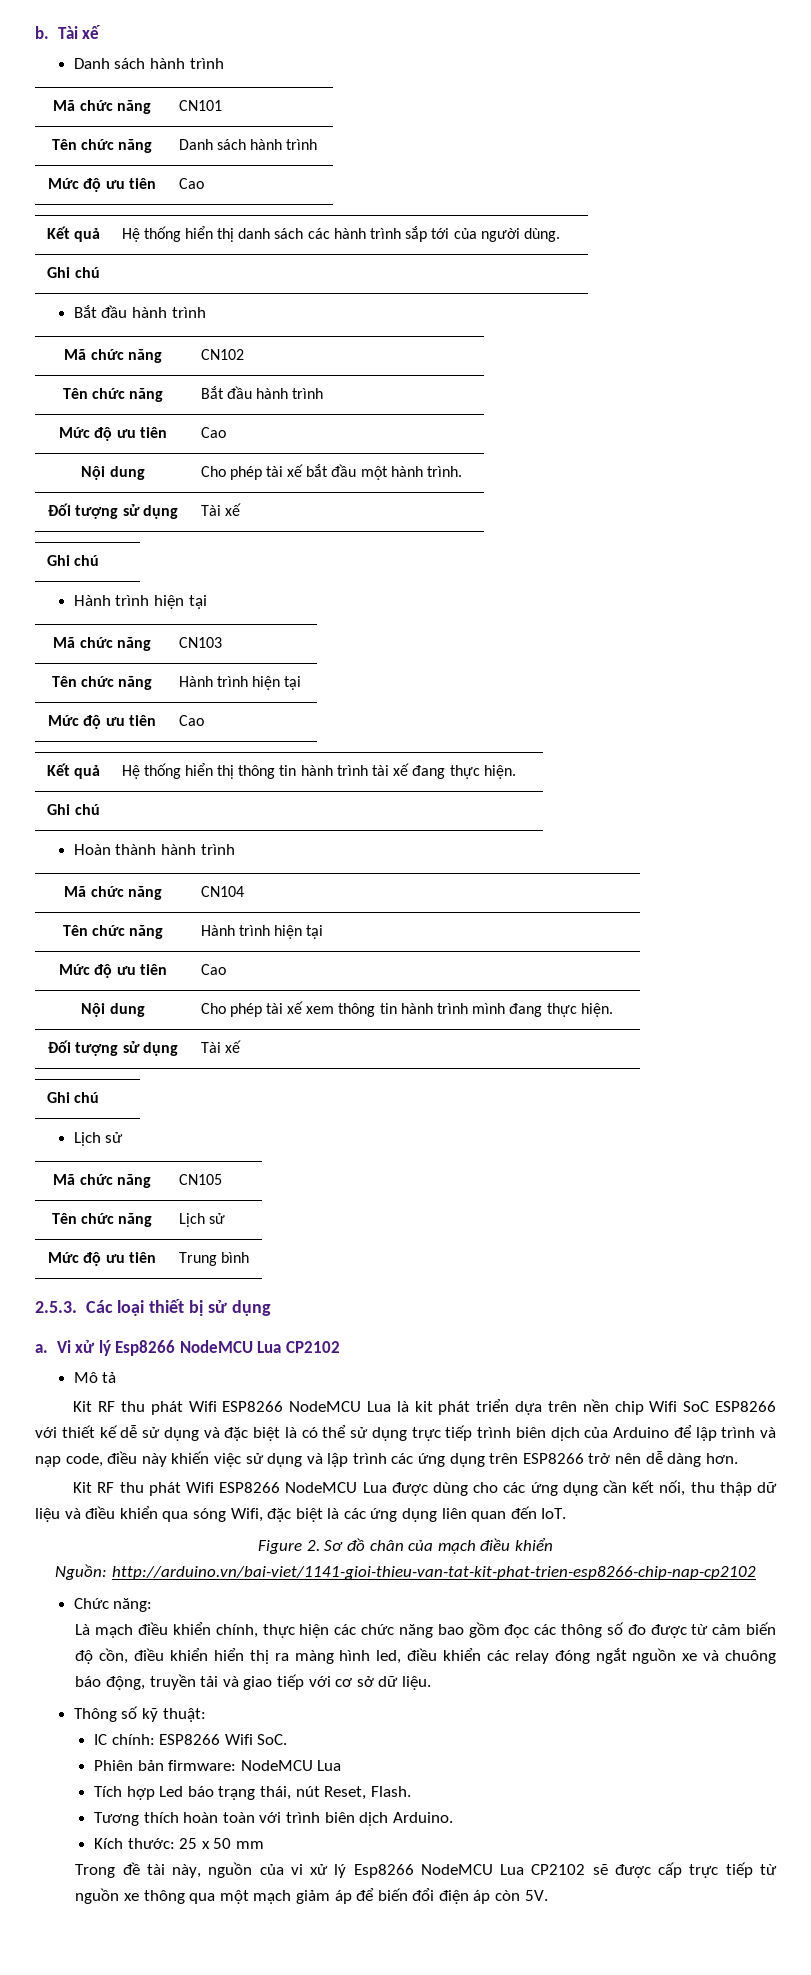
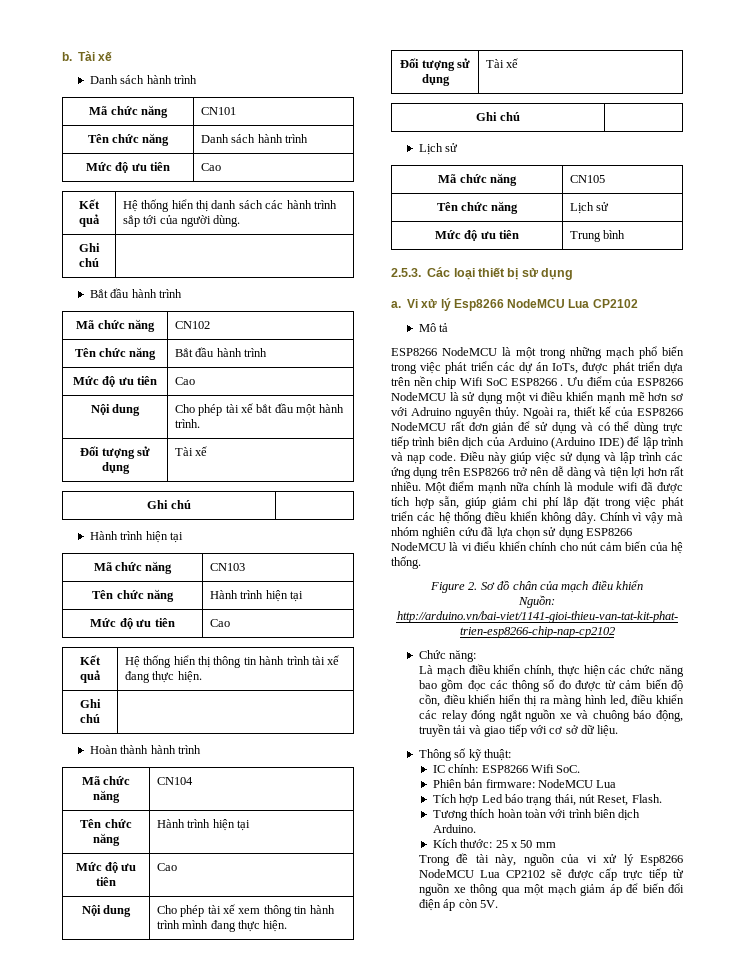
- Kit RF thu phát Wifi ESP8266 NodeMCU Lua là kit phát triển dựa trên nền chip Wifi SoC ESP8266 với thiết kế dễ sử dụng và đặc biệt là có thể sử dụng trực tiếp trình biên dịch của Arduino để lập trình và nạp code, điều này khiến việc sử dụng và lập trình các ứng dụng trên ESP8266 trở nên dễ dàng hơn.
- Kit RF thu phát Wifi ESP8266 NodeMCU Lua được dùng cho các ứng dụng cần kết nối, thu thập dữ liệu và điều khiển qua sóng Wifi, đặc biệt là các ứng dụng liên quan đến IoT.
+ ESP8266 NodeMCU là một trong những mạch phổ biến trong việc phát triển các dự án IoTs, được phát triển dựa trên nền chip Wifi SoC ESP8266 . Ưu điểm của ESP8266 NodeMCU là sử dụng một vi điều khiển mạnh mẽ hơn sơ với Adruino nguyên thủy. Ngoài ra, thiết kế của ESP8266 NodeMCU rất đơn giản để sử dụng và có thể dùng trực tiếp trình biên dịch của Arduino (Arduino IDE) để lập trình và nạp code. Điều này giúp việc sử dụng và lập trình các ứng dụng trên ESP8266 trở nên dễ dàng và tiện lợi hơn rất nhiều. Một điểm mạnh nữa chính là module wifi đã được tích hợp sẵn, giúp giảm chi phí lắp đặt trong việc phát triển các hệ thống điều khiển không dây. Chính vì vậy mà nhóm nghiên cứu đã lựa chọn sử dụng ESP8266 NodeMCU là vi điểu khiển chính cho nút cảm biến của hệ thống.

